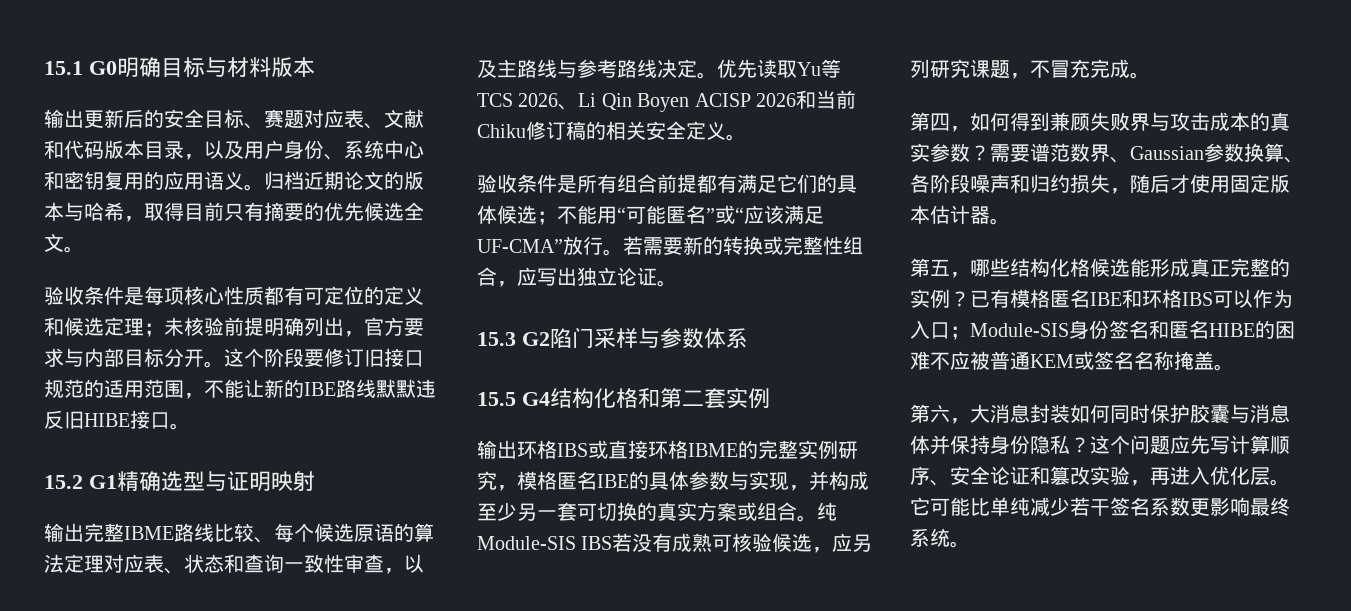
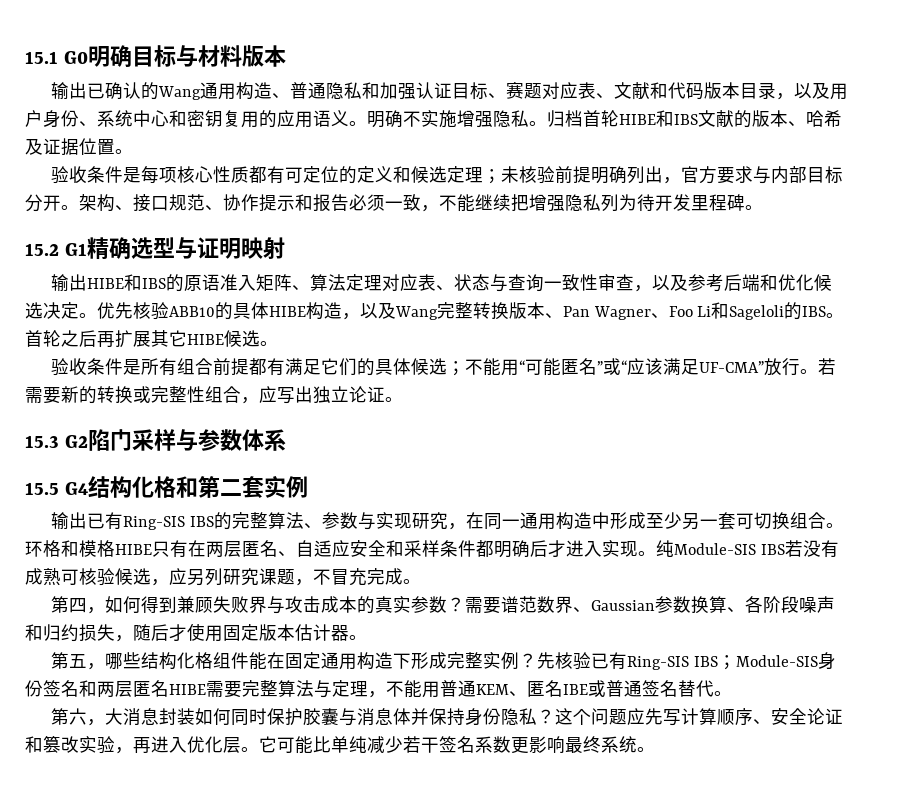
- 输出更新后的安全目标、赛题对应表、文献和代码版本目录，以及用户身份、系统中心和密钥复用的应用语义。
+ 输出已确认的Wang通用构造、普通隐私和加强认证目标、赛题对应表、文献和代码版本目录，以及用户身份、系统中心和密钥复用的应用语义。
- 归档近期论文的版本与哈希，取得目前只有摘要的优先候选全文。
+ 明确不实施增强隐私。归档首轮HIBE和IBS文献的版本、哈希及证据位置。
- 这个阶段要修订旧接口规范的适用范围，不能让新的IBE路线默默违反旧HIBE接口。
+ 架构、接口规范、协作提示和报告必须一致，不能继续把增强隐私列为待开发里程碑。
- 输出完整IBME路线比较、每个候选原语的算法定理对应表、状态和查询一致性审查，以及主路线与参考路线决定。优先读取Yu等TCS 2026、Li Qin Boyen ACISP 2026和当前Chiku修订稿的相关安全定义。
+ 输出HIBE和IBS的原语准入矩阵、算法定理对应表、状态与查询一致性审查，以及参考后端和优化候选决定。优先核验ABB10的具体HIBE构造，以及Wang完整转换版本、Pan Wagner、Foo Li和Sageloli的IBS。首轮之后再扩展其它HIBE候选。
- 输出环格IBS或直接环格IBME的完整实例研究，模格匿名IBE的具体参数与实现，并构成至少另一套可切换的真实方案或组合。
+ 输出已有Ring-SIS IBS的完整算法、参数与实现研究，在同一通用构造中形成至少另一套可切换组合。环格和模格HIBE只有在两层匿名、自适应安全和采样条件都明确后才进入实现。
- 第五，哪些结构化格候选能形成真正完整的实例？已有模格匿名IBE和环格IBS可以作为入口；Module-SIS身份签名和匿名HIBE的困难不应被普通KEM或签名名称掩盖。
+ 第五，哪些结构化格组件能在固定通用构造下形成完整实例？先核验已有Ring-SIS IBS；Module-SIS身份签名和两层匿名HIBE需要完整算法与定理，不能用普通KEM、匿名IBE或普通签名替代。

